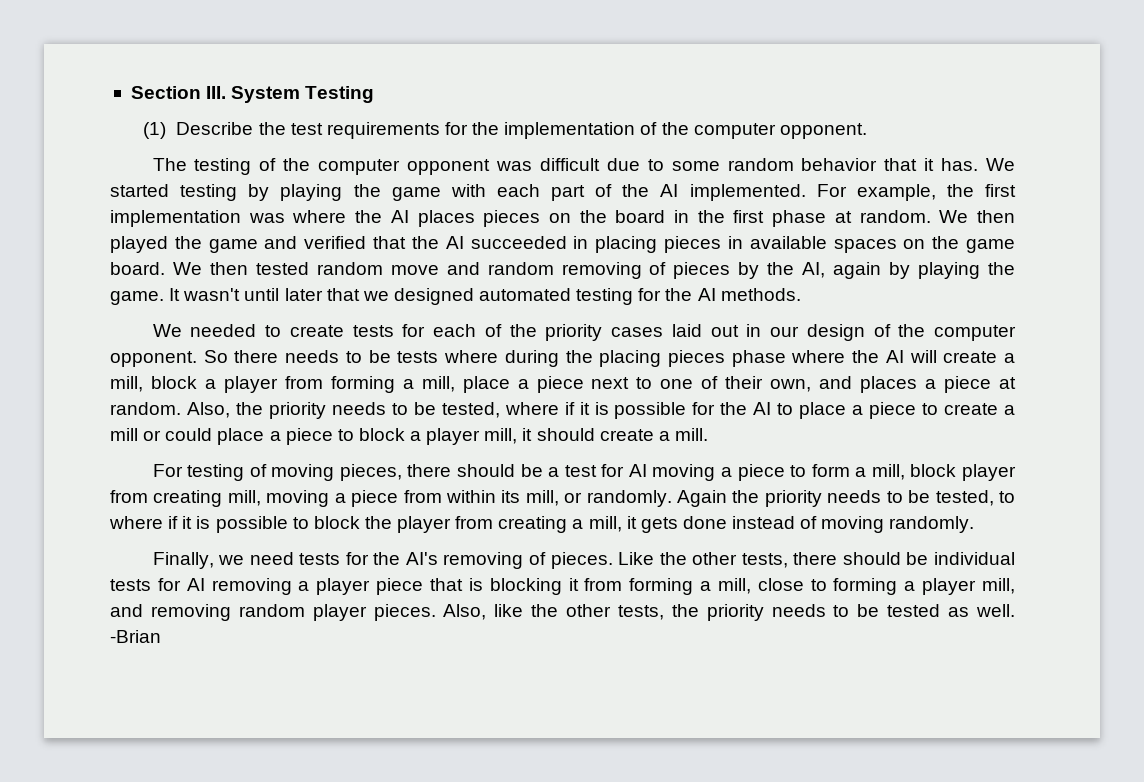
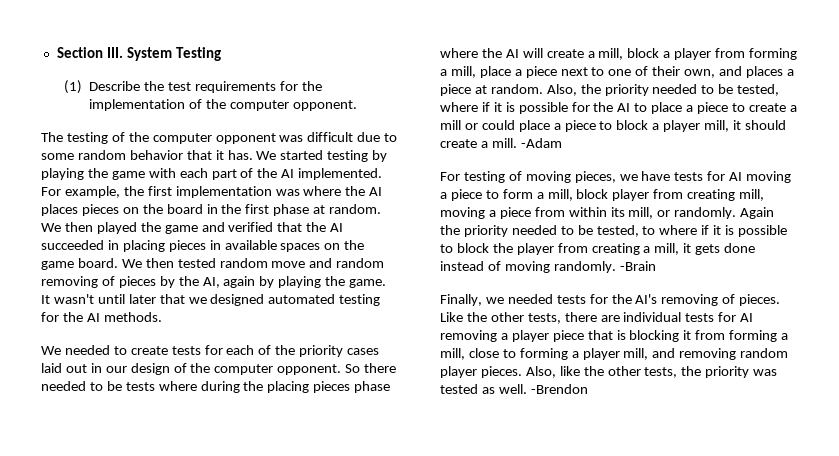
- So there needs to be tests where during the placing pieces phase where the AI will create a mill, block a player from forming a mill, place a piece next to one of their own, and places a piece at random.
+ So there needed to be tests where during the placing pieces phase where the AI will create a mill, block a player from forming a mill, place a piece next to one of their own, and places a piece at random.
- Also, the priority needs to be tested, where if it is possible for the AI to place a piece to create a mill or could place a piece to block a player mill, it should create a mill.
+ Also, the priority needed to be tested, where if it is possible for the AI to place a piece to create a mill or could place a piece to block a player mill, it should create a mill. -Adam
- For testing of moving pieces, there should be a test for AI moving a piece to form a mill, block player from creating mill, moving a piece from within its mill, or randomly.
+ For testing of moving pieces, we have tests for AI moving a piece to form a mill, block player from creating mill, moving a piece from within its mill, or randomly.
- Again the priority needs to be tested, to where if it is possible to block the player from creating a mill, it gets done instead of moving randomly.
+ Again the priority needed to be tested, to where if it is possible to block the player from creating a mill, it gets done instead of moving randomly. -Brain
- Finally, we need tests for the AI's removing of pieces.
+ Finally, we needed tests for the AI's removing of pieces.
- Like the other tests, there should be individual tests for AI removing a player piece that is blocking it from forming a mill, close to forming a player mill, and removing random player pieces.
+ Like the other tests, there are individual tests for AI removing a player piece that is blocking it from forming a mill, close to forming a player mill, and removing random player pieces.
- Also, like the other tests, the priority needs to be tested as well.
+ Also, like the other tests, the priority was tested as well.
- -Brian
+ -Brendon

